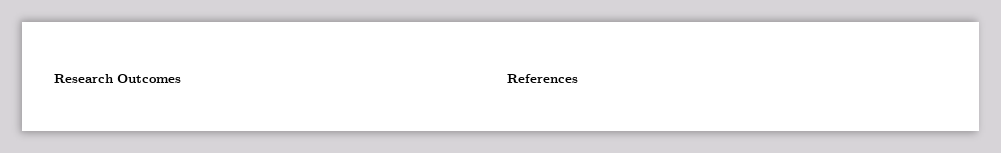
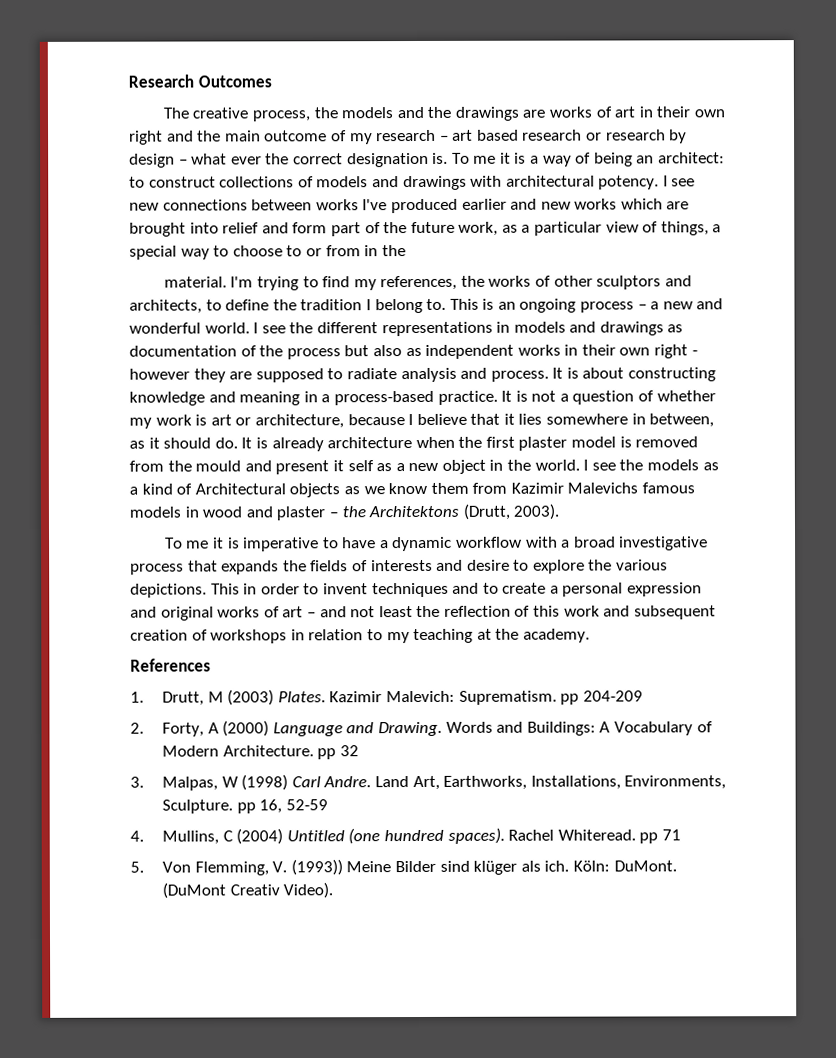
+ The creative process, the models and the drawings are works of art in their own right and the main outcome of my research – art based research or research by design – what ever the correct designation is. To me it is a way of being an architect: to construct collections of models and drawings with architectural potency. I see new connections between works I've produced earlier and new works which are brought into relief and form part of the future work, as a particular view of things, a special way to choose to or from in the
+ material. I'm trying to find my references, the works of other sculptors and architects, to define the tradition I belong to. This is an ongoing process – a new and wonderful world. I see the different representations in models and drawings as documentation of the process but also as independent works in their own right - however they are supposed to radiate analysis and process. It is about constructing knowledge and meaning in a process-based practice. It is not a question of whether my work is art or architecture, because I believe that it lies somewhere in between, as it should do. It is already architecture when the first plaster model is removed from the mould and present it self as a new object in the world. I see the models as a kind of Architectural objects as we know them from Kazimir Malevichs famous models in wood and plaster – the Architektons (Drutt, 2003).
+ To me it is imperative to have a dynamic workflow with a broad investigative process that expands the fields of interests and desire to explore the various depictions. This in order to invent techniques and to create a personal expression and original works of art – and not least the reflection of this work and subsequent creation of workshops in relation to my teaching at the academy.
  References
+ 1. Drutt, M (2003) Plates. Kazimir Malevich: Suprematism. pp 204-209
+ 2. Forty, A (2000) Language and Drawing. Words and Buildings: A Vocabulary of Modern Architecture. pp 32
+ 3. Malpas, W (1998) Carl Andre. Land Art, Earthworks, Installations, Environments, Sculpture. pp 16, 52-59
+ 4. Mullins, C (2004) Untitled (one hundred spaces). Rachel Whiteread. pp 71
+ 5. Von Flemming, V. (1993)) Meine Bilder sind klüger als ich. Köln: DuMont. (DuMont Creativ Video).

